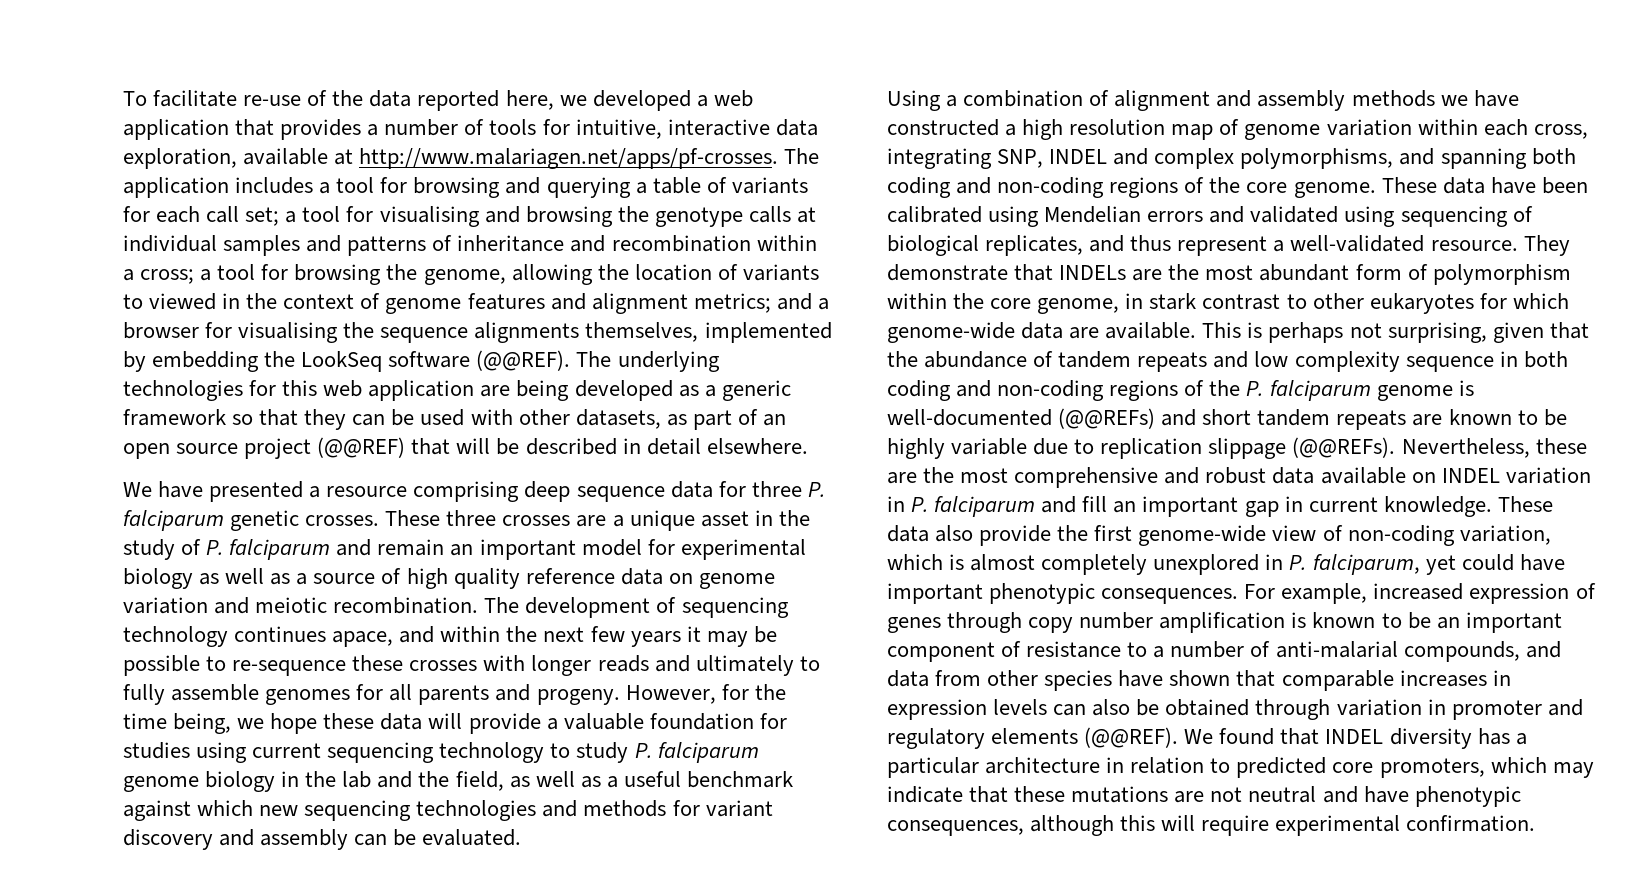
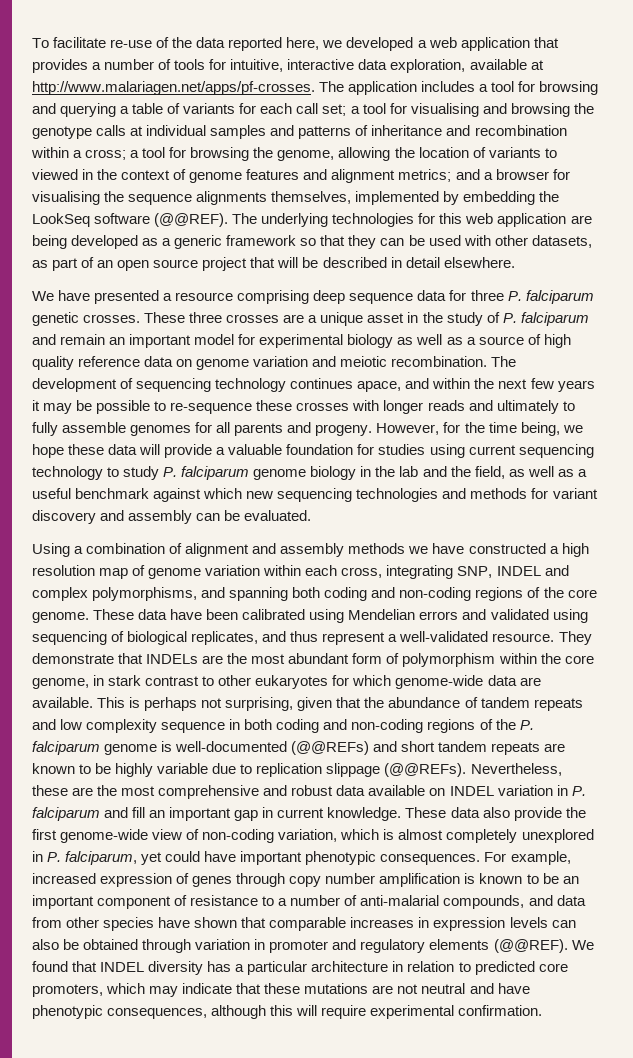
- The underlying technologies for this web application are being developed as a generic framework so that they can be used with other datasets, as part of an open source project (@@REF) that will be described in detail elsewhere.
+ The underlying technologies for this web application are being developed as a generic framework so that they can be used with other datasets, as part of an open source project that will be described in detail elsewhere.

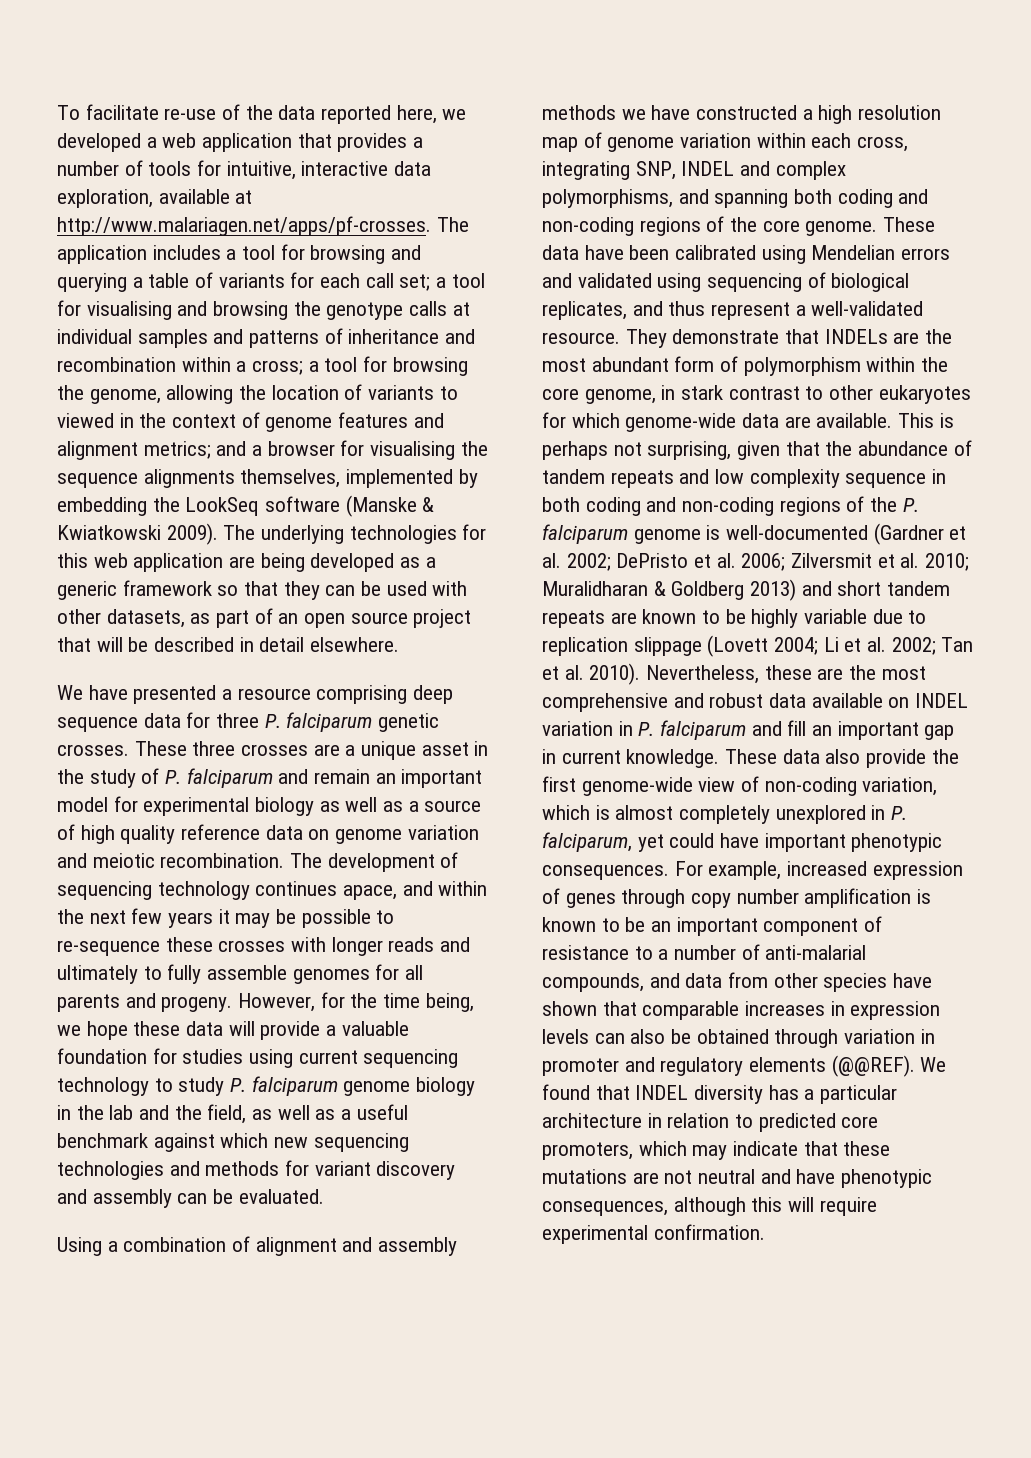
- and a browser for visualising the sequence alignments themselves, implemented by embedding the LookSeq software (@@REF).
+ and a browser for visualising the sequence alignments themselves, implemented by embedding the LookSeq software (Manske & Kwiatkowski 2009).
- This is perhaps not surprising, given that the abundance of tandem repeats and low complexity sequence in both coding and non-coding regions of the P. falciparum genome is well-documented (@@REFs) and short tandem repeats are known to be highly variable due to replication slippage (@@REFs).
+ This is perhaps not surprising, given that the abundance of tandem repeats and low complexity sequence in both coding and non-coding regions of the P. falciparum genome is well-documented (Gardner et al. 2002; DePristo et al. 2006; Zilversmit et al. 2010; Muralidharan & Goldberg 2013) and short tandem repeats are known to be highly variable due to replication slippage (Lovett 2004; Li et al. 2002; Tan et al. 2010).

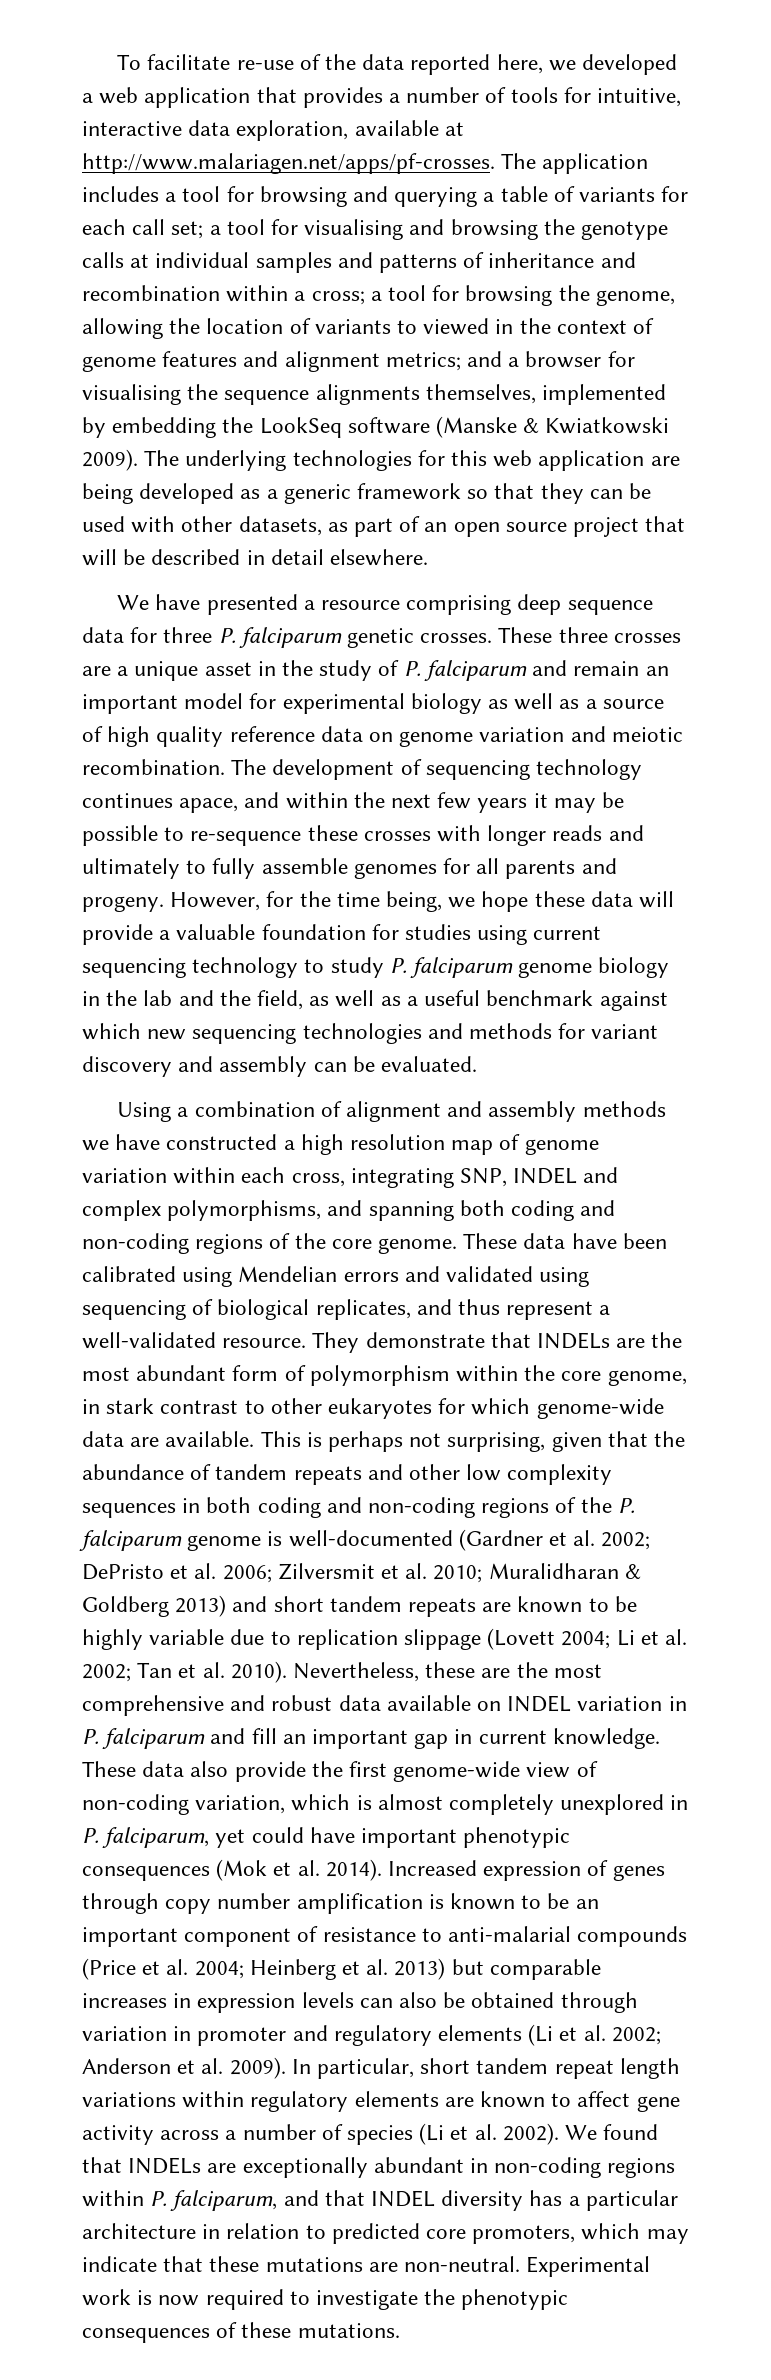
- This is perhaps not surprising, given that the abundance of tandem repeats and low complexity sequence in both coding and non-coding regions of the P. falciparum genome is well-documented (Gardner et al. 2002;
+ This is perhaps not surprising, given that the abundance of tandem repeats and other low complexity sequences in both coding and non-coding regions of the P. falciparum genome is well-documented (Gardner et al. 2002;
- These data also provide the first genome-wide view of non-coding variation, which is almost completely unexplored in P. falciparum, yet could have important phenotypic consequences. For example, increased expression of genes through copy number amplification is known to be an important component of resistance to a number of anti-malarial compounds, and data from other species have shown that comparable increases in expression levels can also be obtained through variation in promoter and regulatory elements (@@REF). We found that INDEL diversity has a particular architecture in relation to predicted core promoters, which may indicate that these mutations are not neutral and have phenotypic consequences, although this will require experimental confirmation.
+ These data also provide the first genome-wide view of non-coding variation, which is almost completely unexplored in P. falciparum, yet could have important phenotypic consequences (Mok et al. 2014). Increased expression of genes through copy number amplification is known to be an important component of resistance to anti-malarial compounds (Price et al. 2004; Heinberg et al. 2013) but comparable increases in expression levels can also be obtained through variation in promoter and regulatory elements (Li et al. 2002; Anderson et al. 2009). In particular, short tandem repeat length variations within regulatory elements are known to affect gene activity across a number of species (Li et al. 2002). We found that INDELs are exceptionally abundant in non-coding regions within P. falciparum, and that INDEL diversity has a particular architecture in relation to predicted core promoters, which may indicate that these mutations are non-neutral. Experimental work is now required to investigate the phenotypic consequences of these mutations.

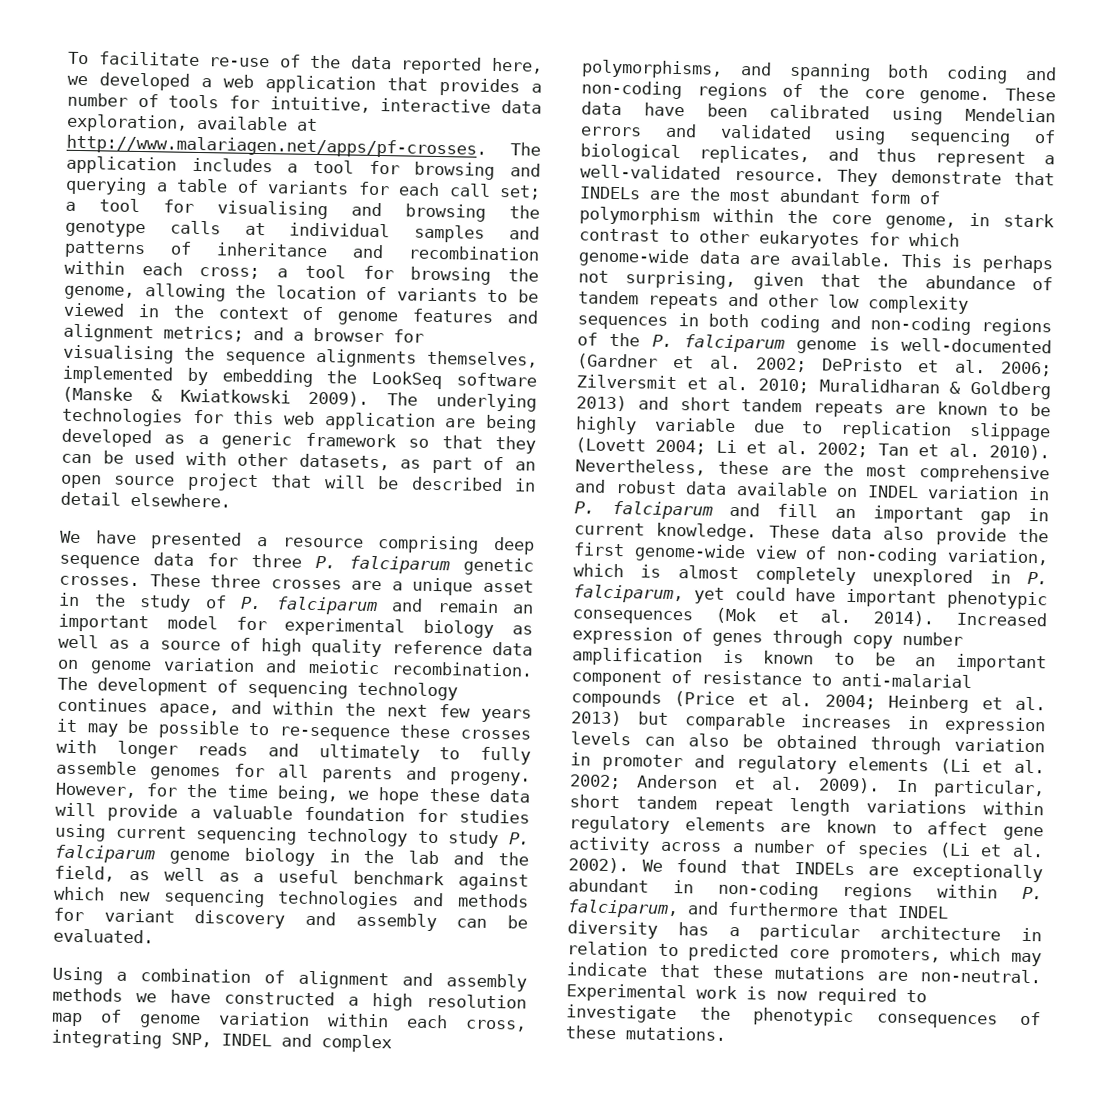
- a tool for visualising and browsing the genotype calls at individual samples and patterns of inheritance and recombination within a cross;
+ a tool for visualising and browsing the genotype calls at individual samples and patterns of inheritance and recombination within each cross;
- a tool for browsing the genome, allowing the location of variants to viewed in the context of genome features and alignment metrics;
+ a tool for browsing the genome, allowing the location of variants to be viewed in the context of genome features and alignment metrics;
- We found that INDELs are exceptionally abundant in non-coding regions within P. falciparum, and that INDEL diversity has a particular architecture in relation to predicted core promoters, which may indicate that these mutations are non-neutral.
+ We found that INDELs are exceptionally abundant in non-coding regions within P. falciparum, and furthermore that INDEL diversity has a particular architecture in relation to predicted core promoters, which may indicate that these mutations are non-neutral.

